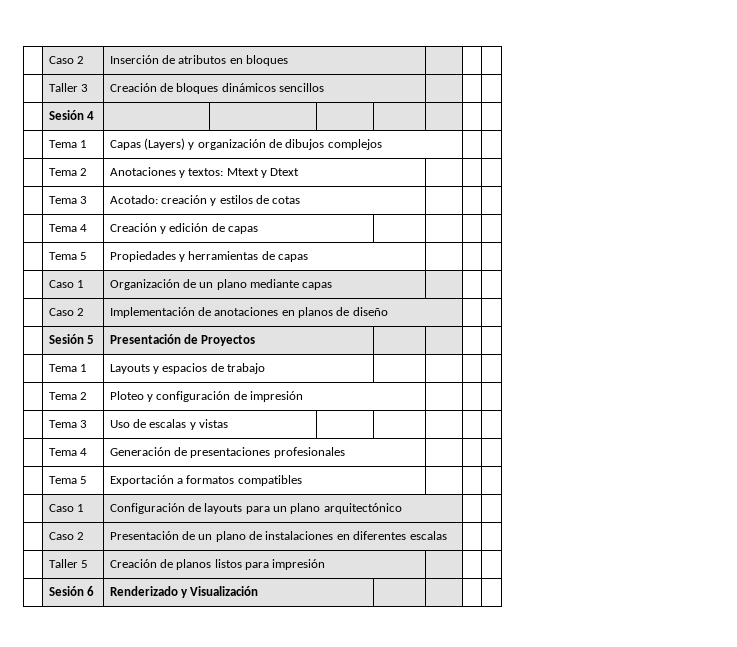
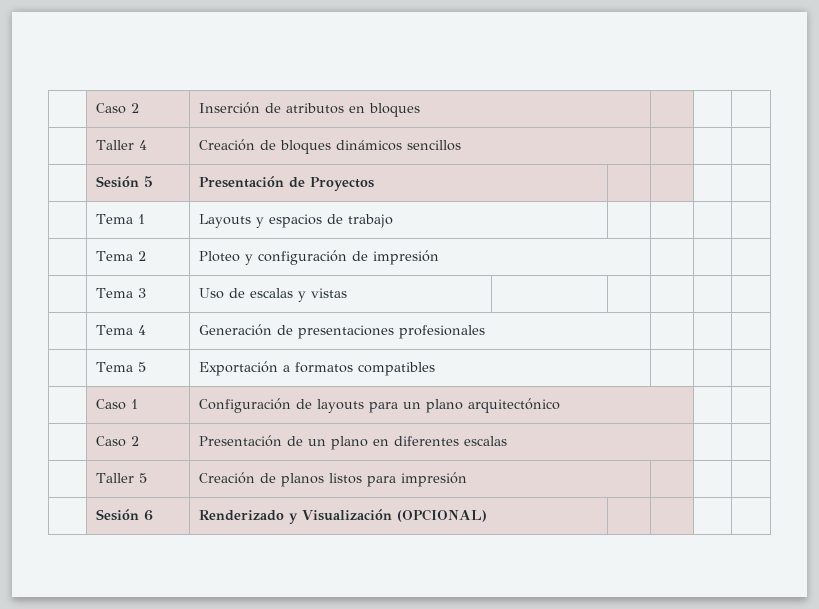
- | Taller 3 | Creación de bloques dinámicos sencillos | | |
+ | Taller 4 | Creación de bloques dinámicos sencillos | | |
- | Sesión 4 | | | | | | |
- | Tema 1 | Capas (Layers) y organización de dibujos complejos | |
- | Tema 2 | Anotaciones y textos: Mtext y Dtext | | |
- | Tema 3 | Acotado: creación y estilos de cotas | | |
- | Tema 4 | Creación y edición de capas | | | |
- | Tema 5 | Propiedades y herramientas de capas | | |
- | Caso 1 | Organización de un plano mediante capas | | |
- | Caso 2 | Implementación de anotaciones en planos de diseño | |
- | Caso 2 | Presentación de un plano de instalaciones en diferentes escalas | |
+ | Caso 2 | Presentación de un plano en diferentes escalas | |
- | Sesión 6 | Renderizado y Visualización | | | |
+ | Sesión 6 | Renderizado y Visualización (OPCIONAL) | | | |

